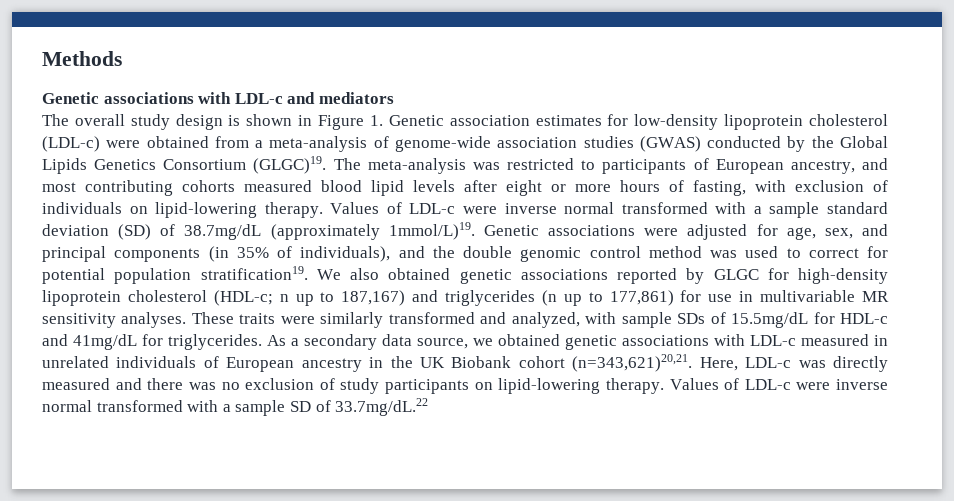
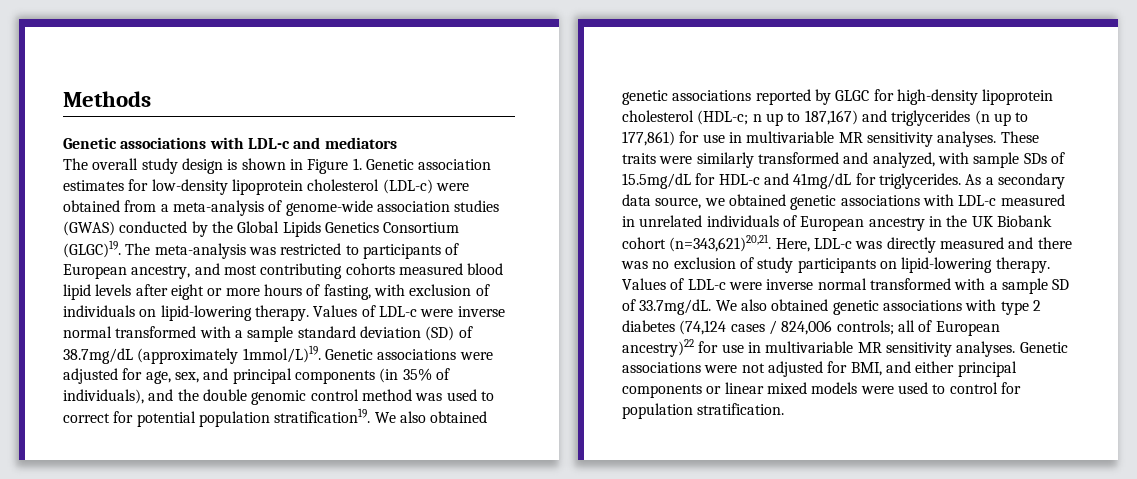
- Values of LDL-c were inverse normal transformed with a sample SD of 33.7mg/dL.22
+ Values of LDL-c were inverse normal transformed with a sample SD of 33.7mg/dL. We also obtained genetic associations with type 2 diabetes (74,124 cases / 824,006 controls; all of European ancestry)22 for use in multivariable MR sensitivity analyses. Genetic associations were not adjusted for BMI, and either principal components or linear mixed models were used to control for population stratification.

